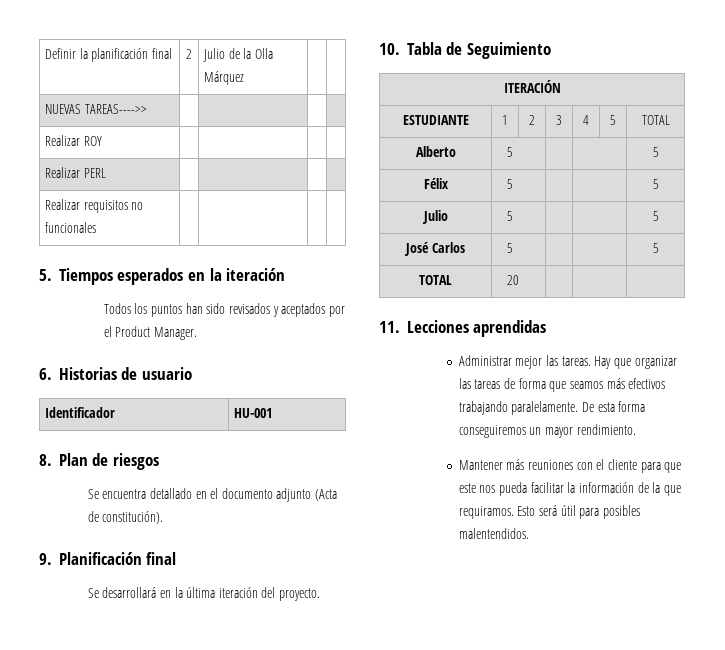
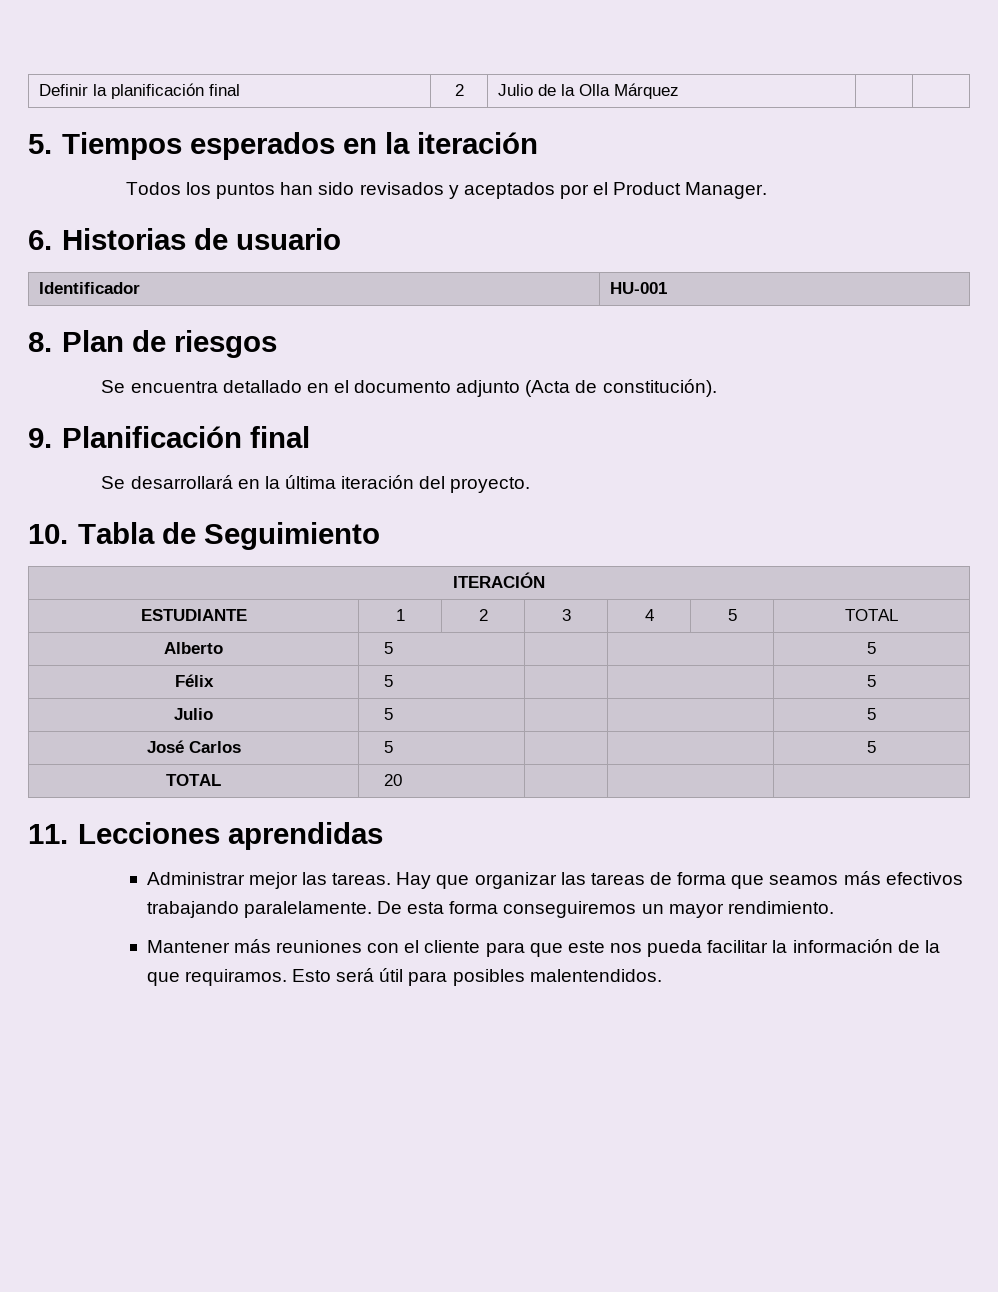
- NUEVAS TAREAS---->> | | | |
- Realizar ROY | | | |
- Realizar PERL | | | |
- Realizar requisitos no funcionales | | | |

